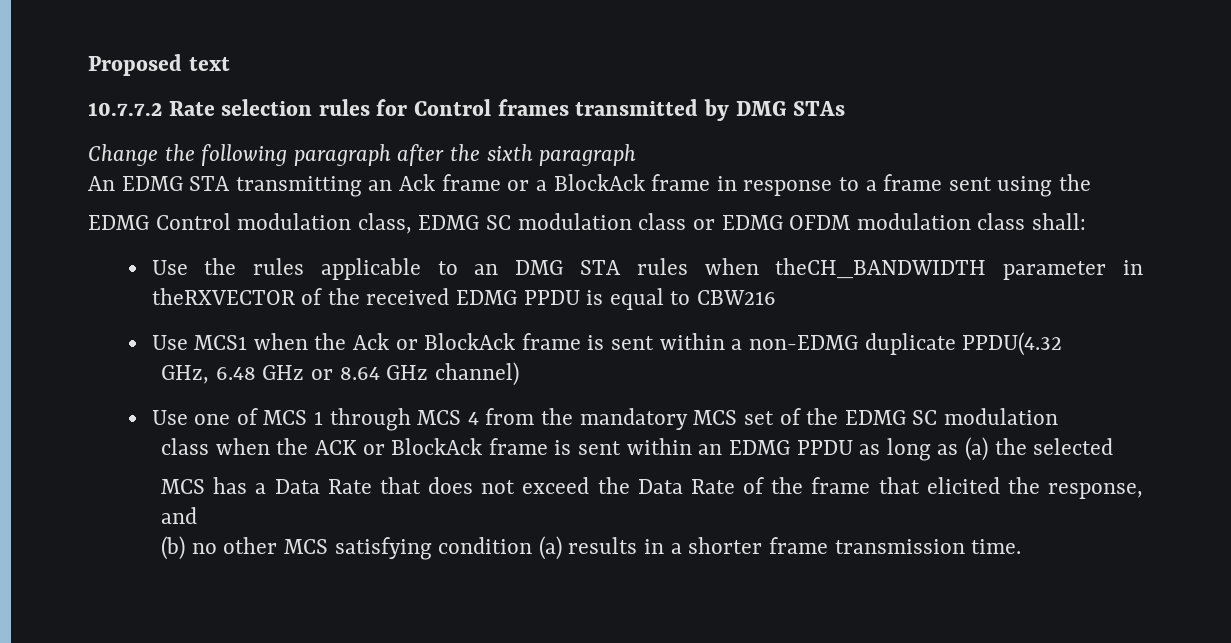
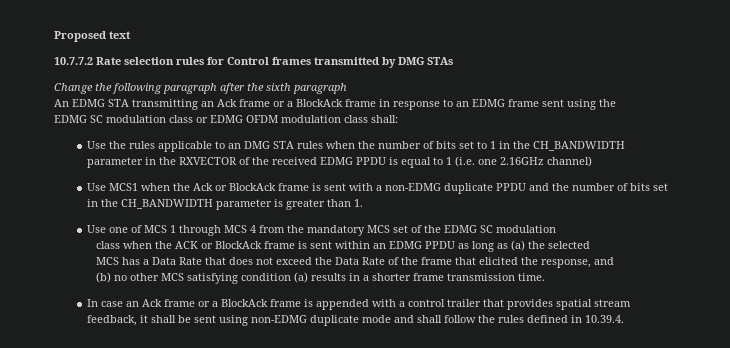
- An EDMG STA transmitting an Ack frame or a BlockAck frame in response to a frame sent using the
+ An EDMG STA transmitting an Ack frame or a BlockAck frame in response to an EDMG frame sent using the
- EDMG Control modulation class, EDMG SC modulation class or EDMG OFDM modulation class shall:
+ EDMG SC modulation class or EDMG OFDM modulation class shall:
- Use the rules applicable to an DMG STA rules when theCH_BANDWIDTH parameter in theRXVECTOR of the received EDMG PPDU is equal to CBW216
+ Use the rules applicable to an DMG STA rules when the number of bits set to 1 in the CH_BANDWIDTH parameter in the RXVECTOR of the received EDMG PPDU is equal to 1 (i.e. one 2.16GHz channel)
- Use MCS1 when the Ack or BlockAck frame is sent within a non-EDMG duplicate PPDU(4.32
- GHz, 6.48 GHz or 8.64 GHz channel)
+ Use MCS1 when the Ack or BlockAck frame is sent with a non-EDMG duplicate PPDU and the number of bits set in the CH_BANDWIDTH parameter is greater than 1.
+ In case an Ack frame or a BlockAck frame is appended with a control trailer that provides spatial stream feedback, it shall be sent using non-EDMG duplicate mode and shall follow the rules defined in 10.39.4.

